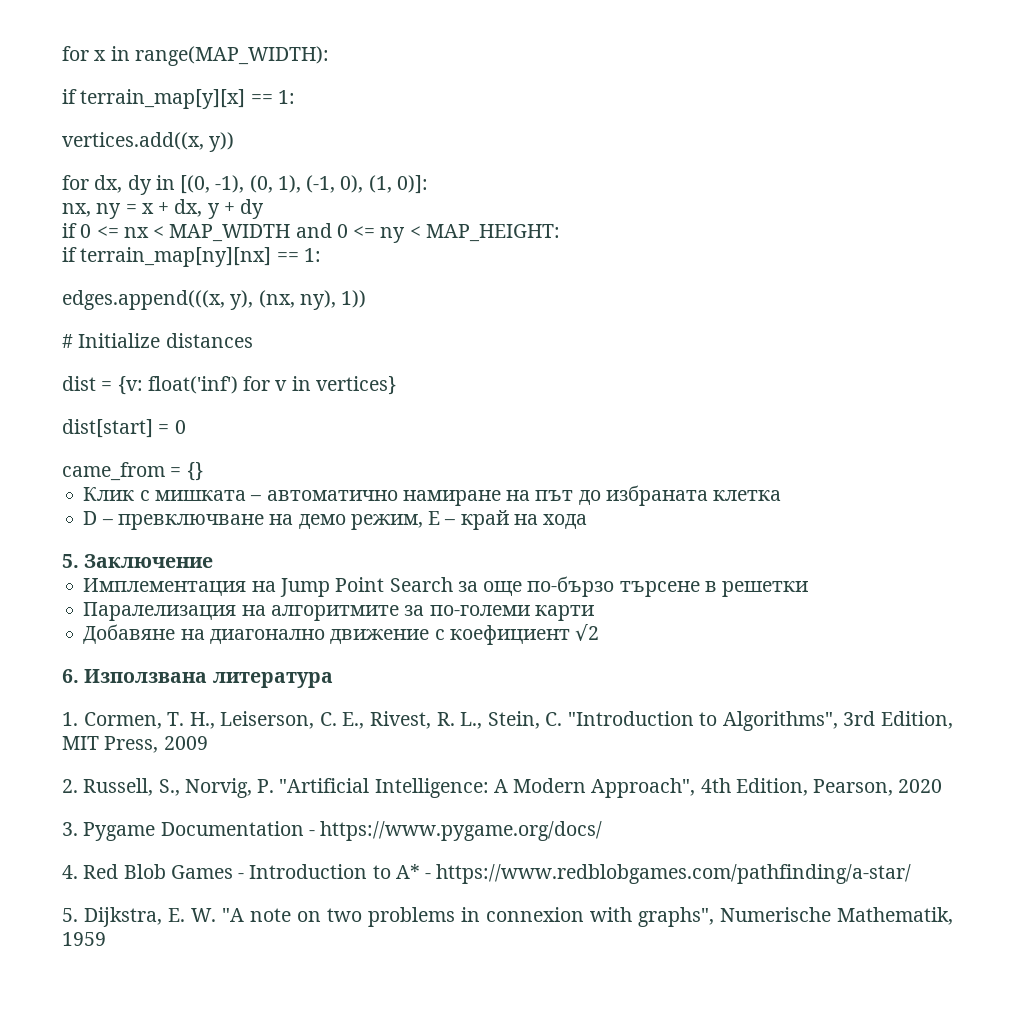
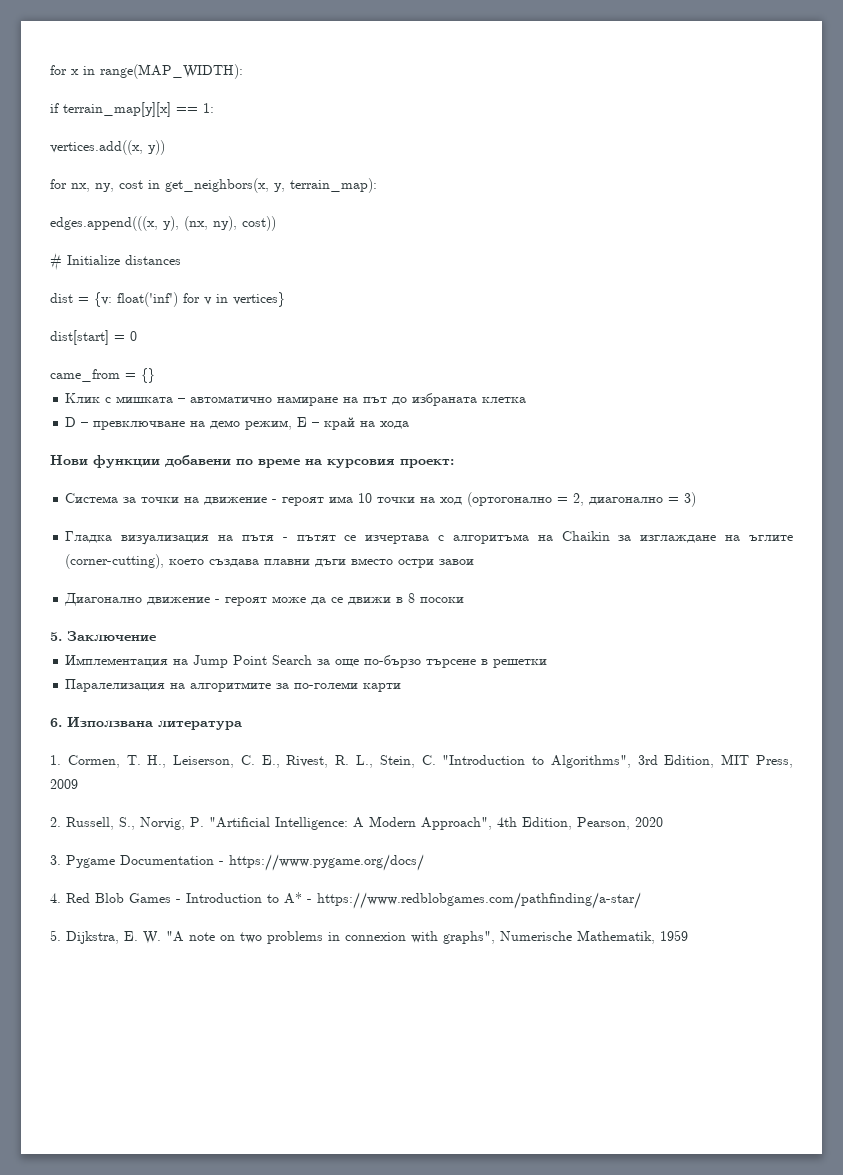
- for dx, dy in [(0, -1), (0, 1), (-1, 0), (1, 0)]:
- nx, ny = x + dx, y + dy
- if 0 <= nx < MAP_WIDTH and 0 <= ny < MAP_HEIGHT:
- if terrain_map[ny][nx] == 1:
+ for nx, ny, cost in get_neighbors(x, y, terrain_map):
- edges.append(((x, y), (nx, ny), 1))
+ edges.append(((x, y), (nx, ny), cost))
+ Нови функции добавени по време на курсовия проект:
+ Система за точки на движение - героят има 10 точки на ход (ортогонално = 2, диагонално = 3)
+ Гладка визуализация на пътя - пътят се изчертава с алгоритъма на Chaikin за изглаждане на ъглите (corner-cutting), което създава плавни дъги вместо остри завои
+ Диагонално движение - героят може да се движи в 8 посоки
- Добавяне на диагонално движение с коефициент √2

